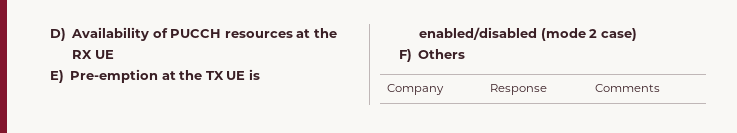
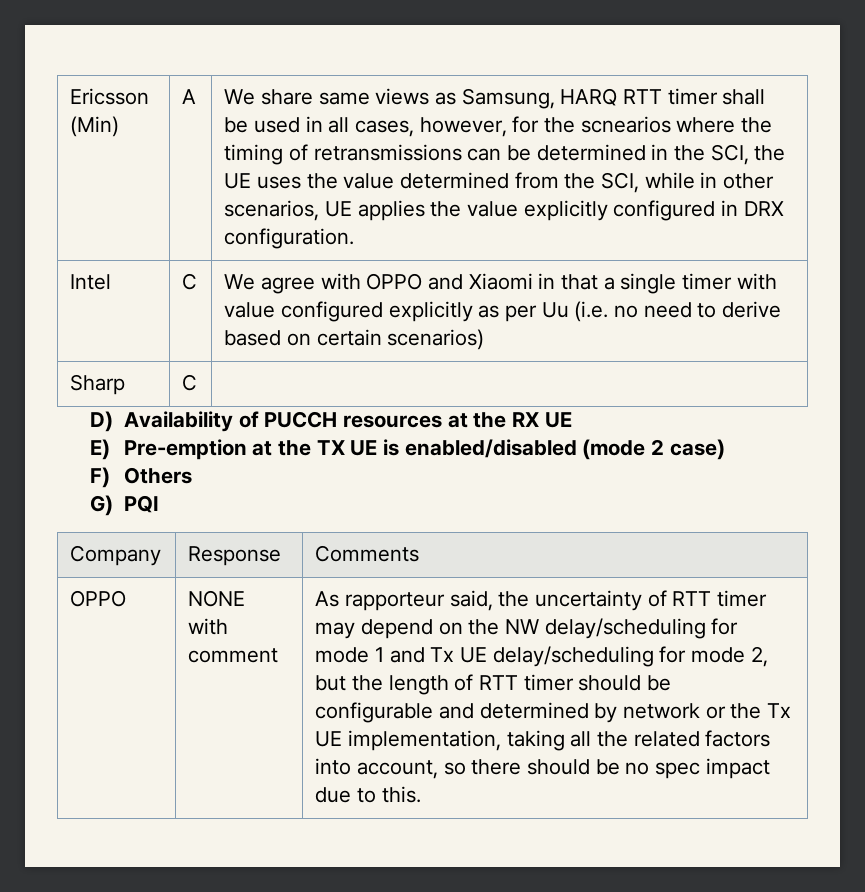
+ Ericsson (Min) | A | We share same views as Samsung, HARQ RTT timer shall be used in all cases, however, for the scnearios where the timing of retransmissions can be determined in the SCI, the UE uses the value determined from the SCI, while in other scenarios, UE applies the value explicitly configured in DRX configuration.
+ Intel | C | We agree with OPPO and Xiaomi in that a single timer with value configured explicitly as per Uu (i.e. no need to derive based on certain scenarios)
+ Sharp | C |
+ G) PQI
+ OPPO | NONE with comment | As rapporteur said, the uncertainty of RTT timer may depend on the NW delay/scheduling for mode 1 and Tx UE delay/scheduling for mode 2, but the length of RTT timer should be configurable and determined by network or the Tx UE implementation, taking all the related factors into account, so there should be no spec impact due to this.

